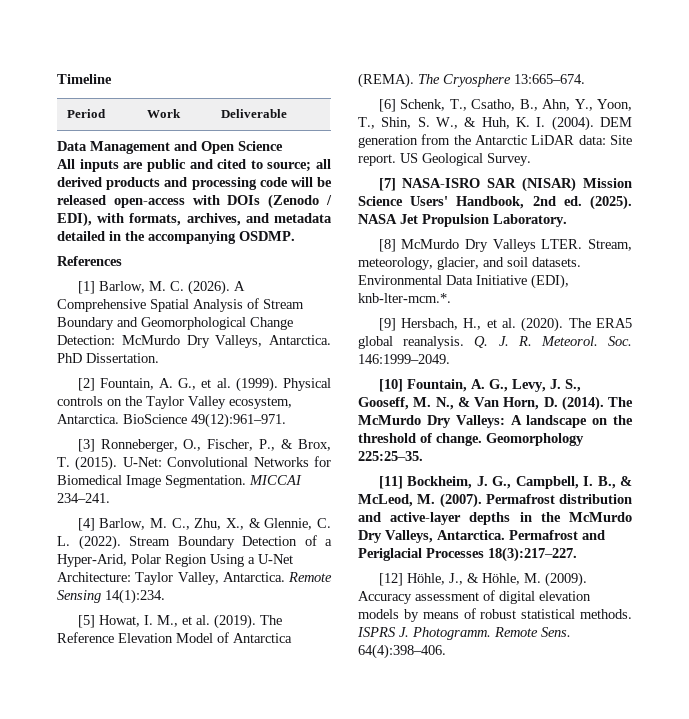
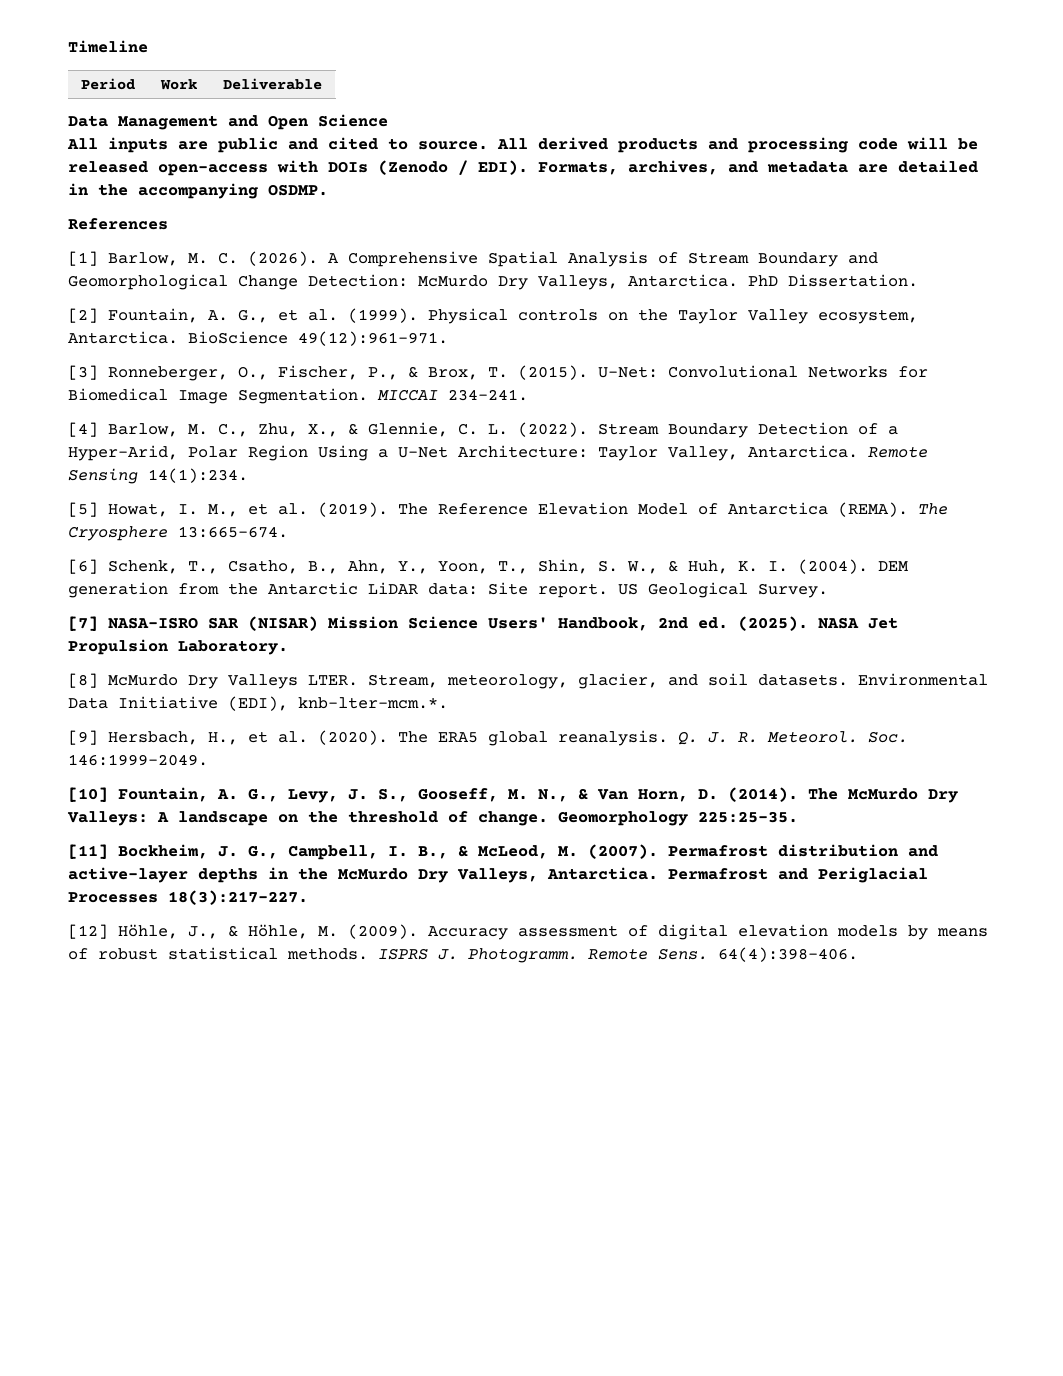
- All inputs are public and cited to source; all derived products and processing code will be released open-access with DOIs (Zenodo / EDI), with formats, archives, and metadata detailed in the accompanying OSDMP.
+ All inputs are public and cited to source. All derived products and processing code will be released open-access with DOIs (Zenodo / EDI). Formats, archives, and metadata are detailed in the accompanying OSDMP.

